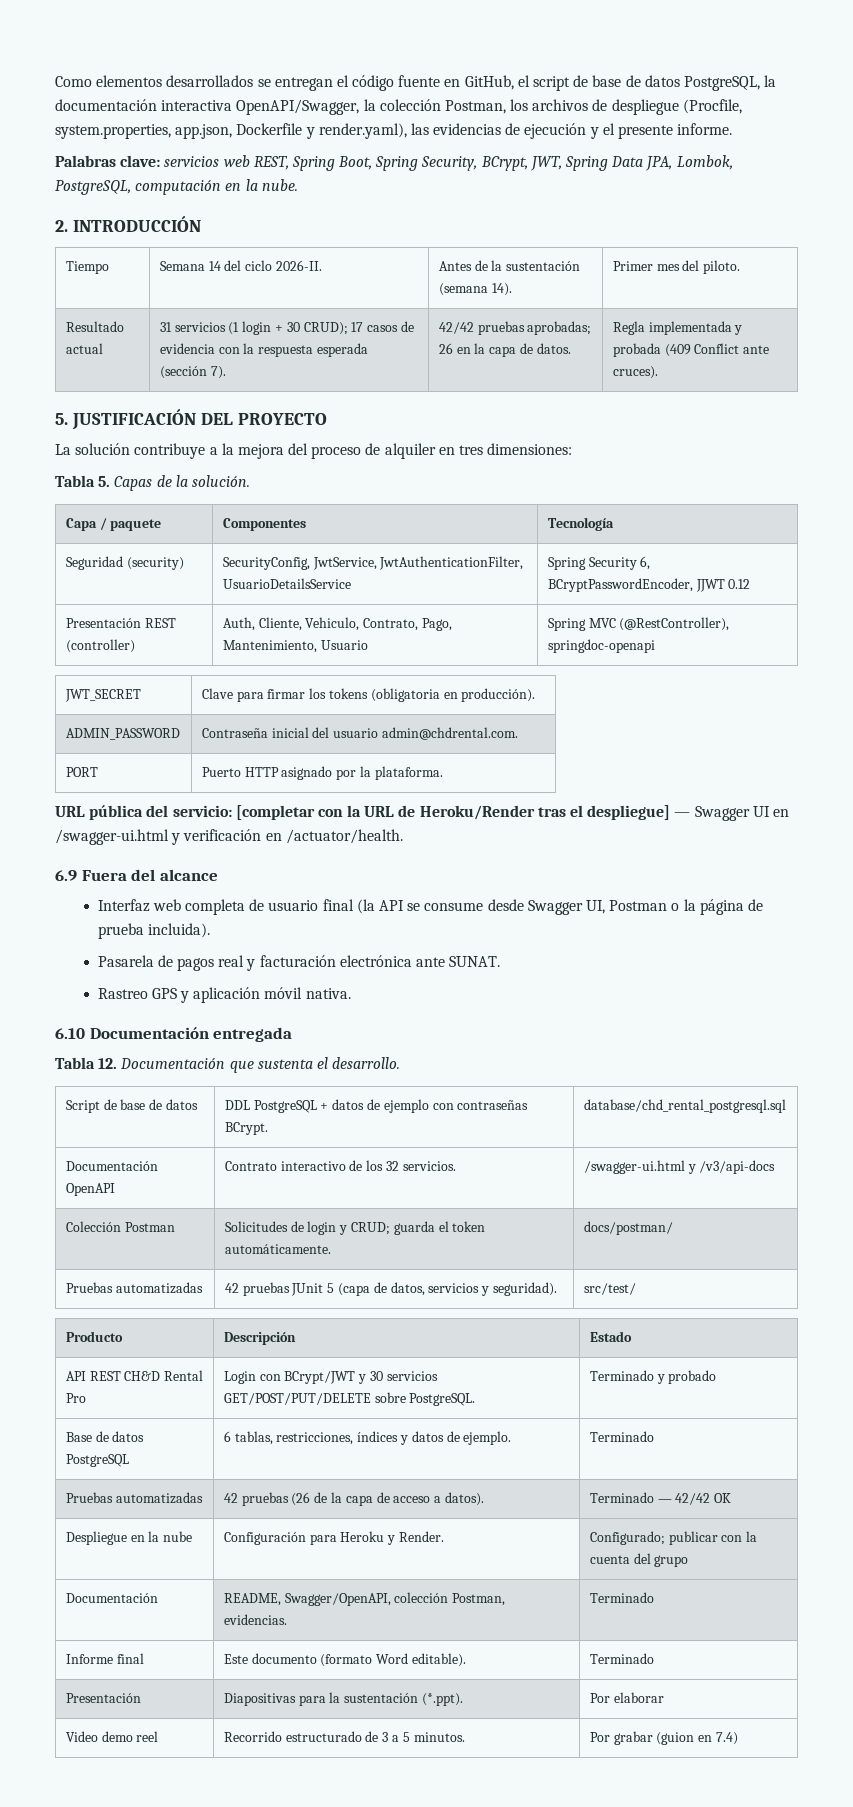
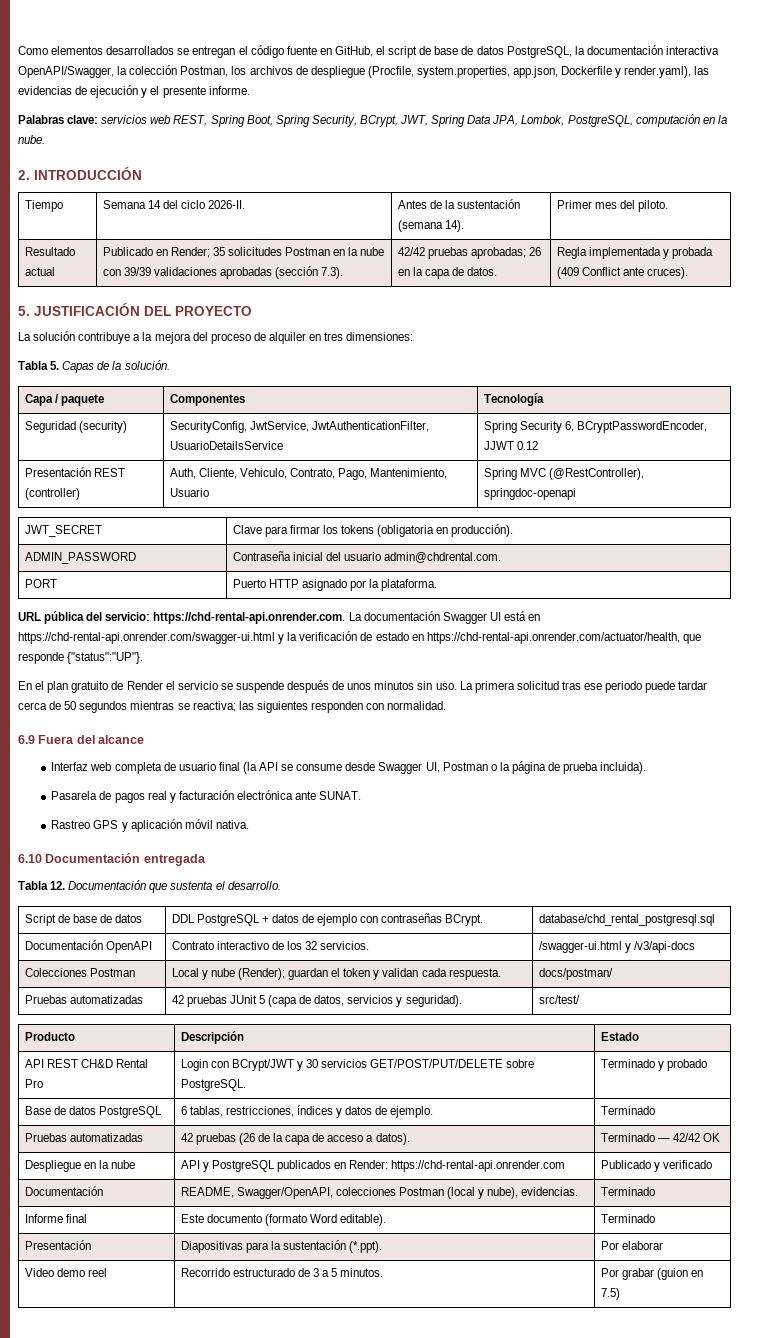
- Resultado actual | 31 servicios (1 login + 30 CRUD); 17 casos de evidencia con la respuesta esperada (sección 7). | 42/42 pruebas aprobadas; 26 en la capa de datos. | Regla implementada y probada (409 Conflict ante cruces).
+ Resultado actual | Publicado en Render; 35 solicitudes Postman en la nube con 39/39 validaciones aprobadas (sección 7.3). | 42/42 pruebas aprobadas; 26 en la capa de datos. | Regla implementada y probada (409 Conflict ante cruces).
- URL pública del servicio: [completar con la URL de Heroku/Render tras el despliegue] — Swagger UI en /swagger-ui.html y verificación en /actuator/health.
+ URL pública del servicio: https://chd-rental-api.onrender.com. La documentación Swagger UI está en https://chd-rental-api.onrender.com/swagger-ui.html y la verificación de estado en https://chd-rental-api.onrender.com/actuator/health, que responde {"status":"UP"}.
+ En el plan gratuito de Render el servicio se suspende después de unos minutos sin uso. La primera solicitud tras ese periodo puede tardar cerca de 50 segundos mientras se reactiva; las siguientes responden con normalidad.
- Colección Postman | Solicitudes de login y CRUD; guarda el token automáticamente. | docs/postman/
+ Colecciones Postman | Local y nube (Render); guardan el token y validan cada respuesta. | docs/postman/
- Despliegue en la nube | Configuración para Heroku y Render. | Configurado; publicar con la cuenta del grupo
- Documentación | README, Swagger/OpenAPI, colección Postman, evidencias. | Terminado
+ Despliegue en la nube | API y PostgreSQL publicados en Render: https://chd-rental-api.onrender.com | Publicado y verificado
+ Documentación | README, Swagger/OpenAPI, colecciones Postman (local y nube), evidencias. | Terminado
- Video demo reel | Recorrido estructurado de 3 a 5 minutos. | Por grabar (guion en 7.4)
+ Video demo reel | Recorrido estructurado de 3 a 5 minutos. | Por grabar (guion en 7.5)

